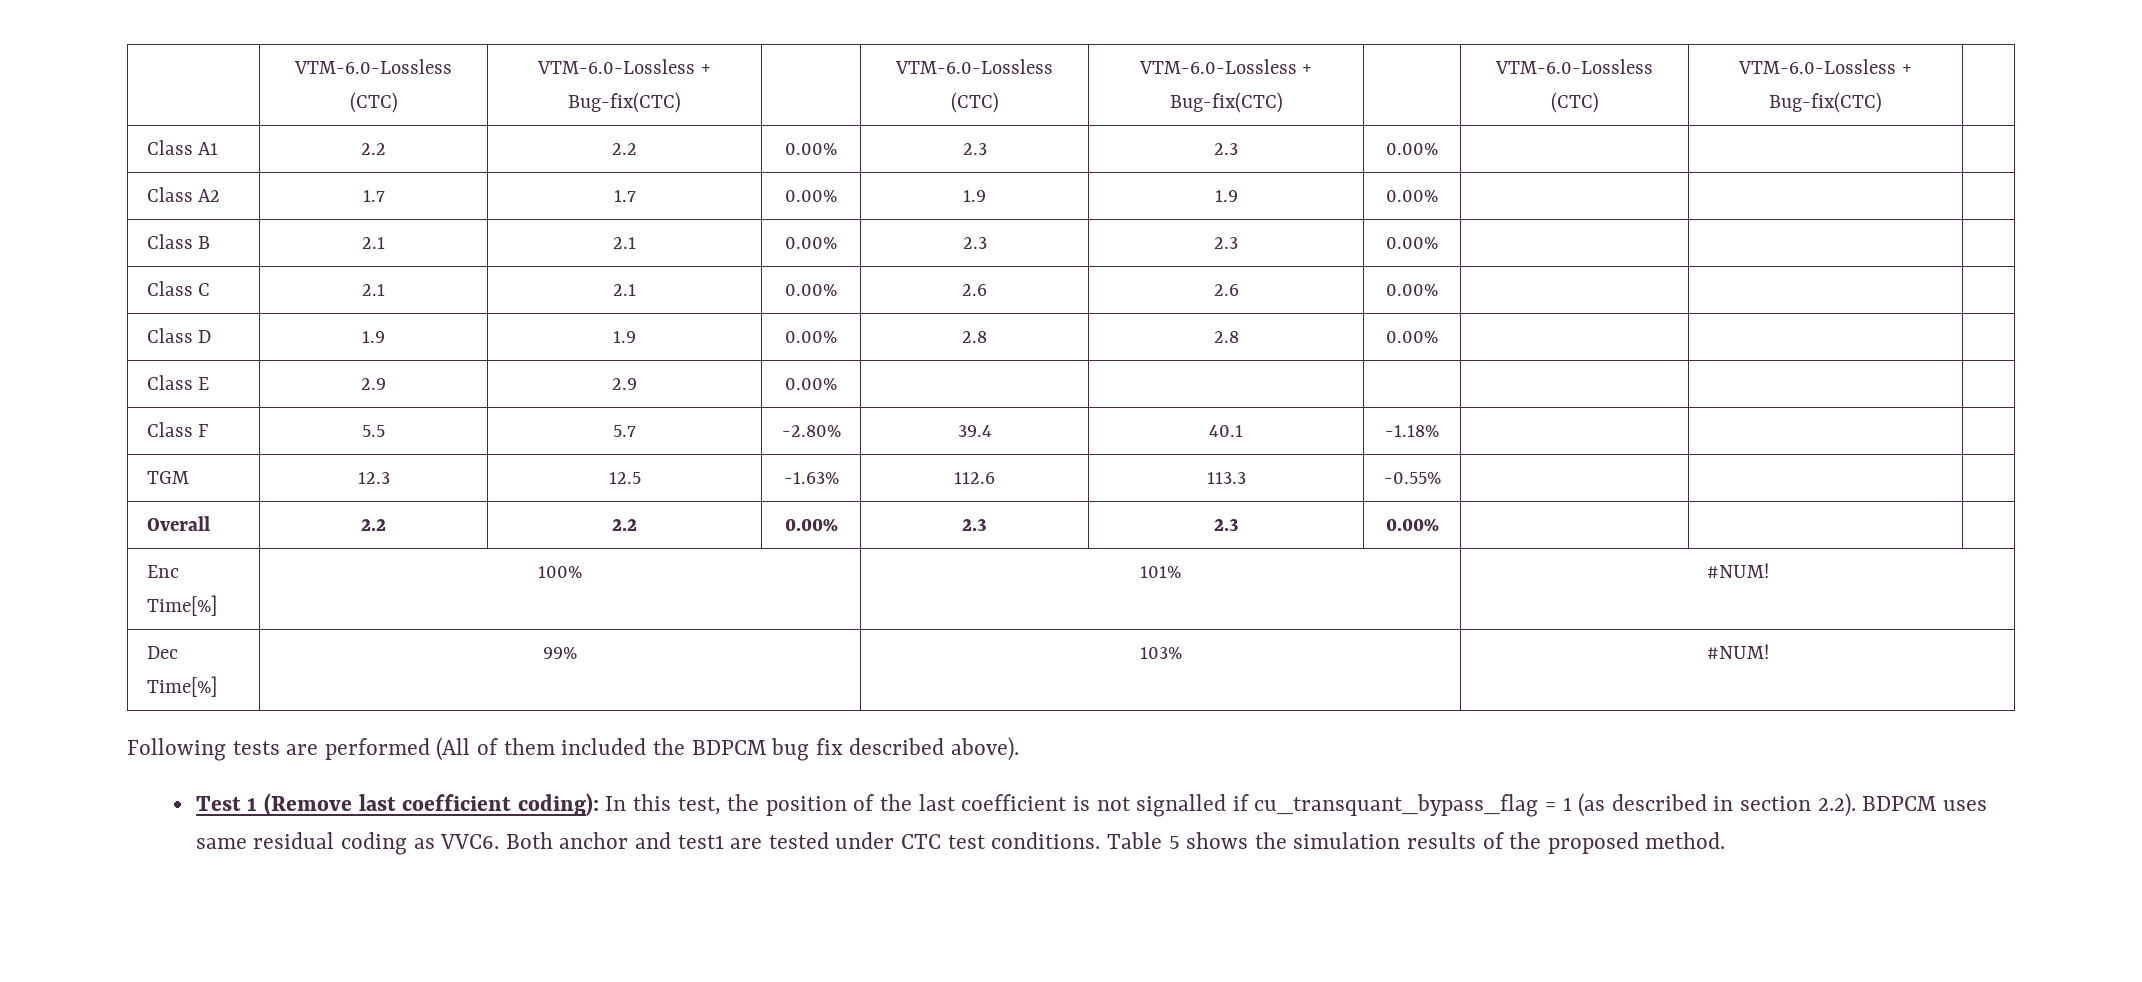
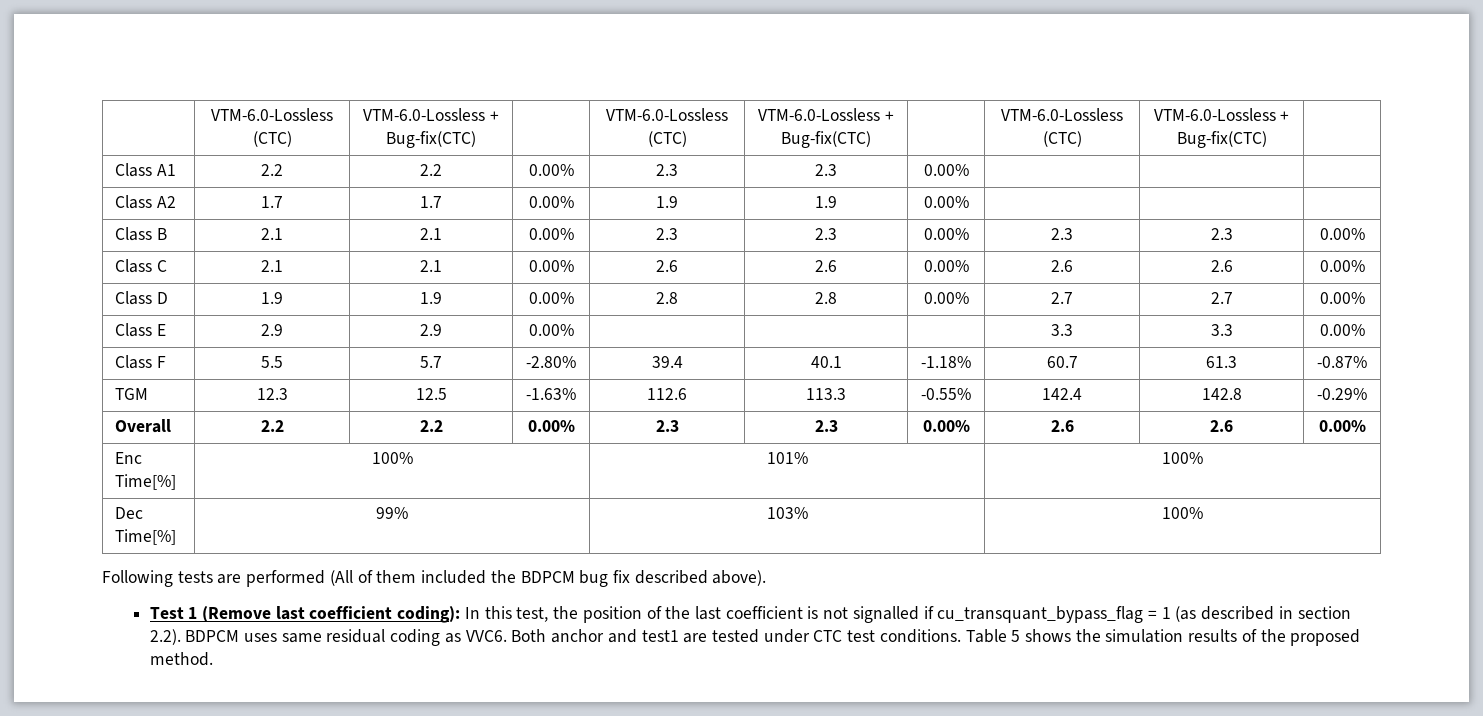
- Class B | 2.1 | 2.1 | 0.00% | 2.3 | 2.3 | 0.00% | | |
+ Class B | 2.1 | 2.1 | 0.00% | 2.3 | 2.3 | 0.00% | 2.3 | 2.3 | 0.00%
- Class C | 2.1 | 2.1 | 0.00% | 2.6 | 2.6 | 0.00% | | |
+ Class C | 2.1 | 2.1 | 0.00% | 2.6 | 2.6 | 0.00% | 2.6 | 2.6 | 0.00%
- Class D | 1.9 | 1.9 | 0.00% | 2.8 | 2.8 | 0.00% | | |
+ Class D | 1.9 | 1.9 | 0.00% | 2.8 | 2.8 | 0.00% | 2.7 | 2.7 | 0.00%
- Class E | 2.9 | 2.9 | 0.00% | | | | | |
+ Class E | 2.9 | 2.9 | 0.00% | | | | 3.3 | 3.3 | 0.00%
- Class F | 5.5 | 5.7 | -2.80% | 39.4 | 40.1 | -1.18% | | |
+ Class F | 5.5 | 5.7 | -2.80% | 39.4 | 40.1 | -1.18% | 60.7 | 61.3 | -0.87%
- TGM | 12.3 | 12.5 | -1.63% | 112.6 | 113.3 | -0.55% | | |
+ TGM | 12.3 | 12.5 | -1.63% | 112.6 | 113.3 | -0.55% | 142.4 | 142.8 | -0.29%
- Overall | 2.2 | 2.2 | 0.00% | 2.3 | 2.3 | 0.00% | | |
+ Overall | 2.2 | 2.2 | 0.00% | 2.3 | 2.3 | 0.00% | 2.6 | 2.6 | 0.00%
- Enc Time[%] | 100% | 101% | #NUM!
+ Enc Time[%] | 100% | 101% | 100%
- Dec Time[%] | 99% | 103% | #NUM!
+ Dec Time[%] | 99% | 103% | 100%

